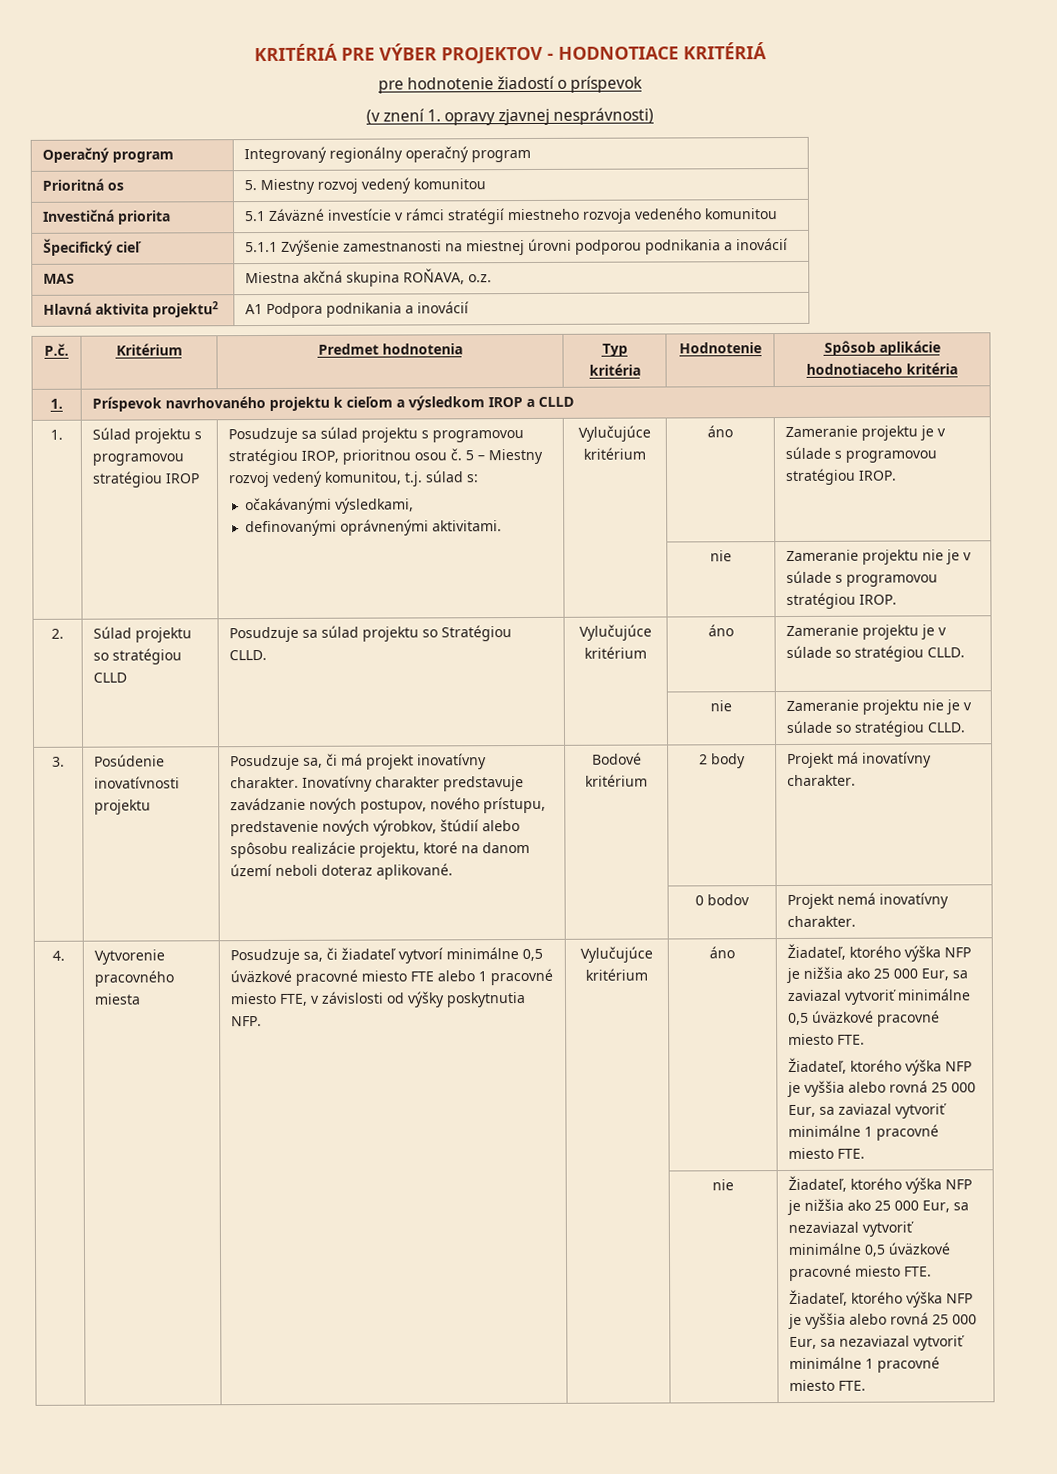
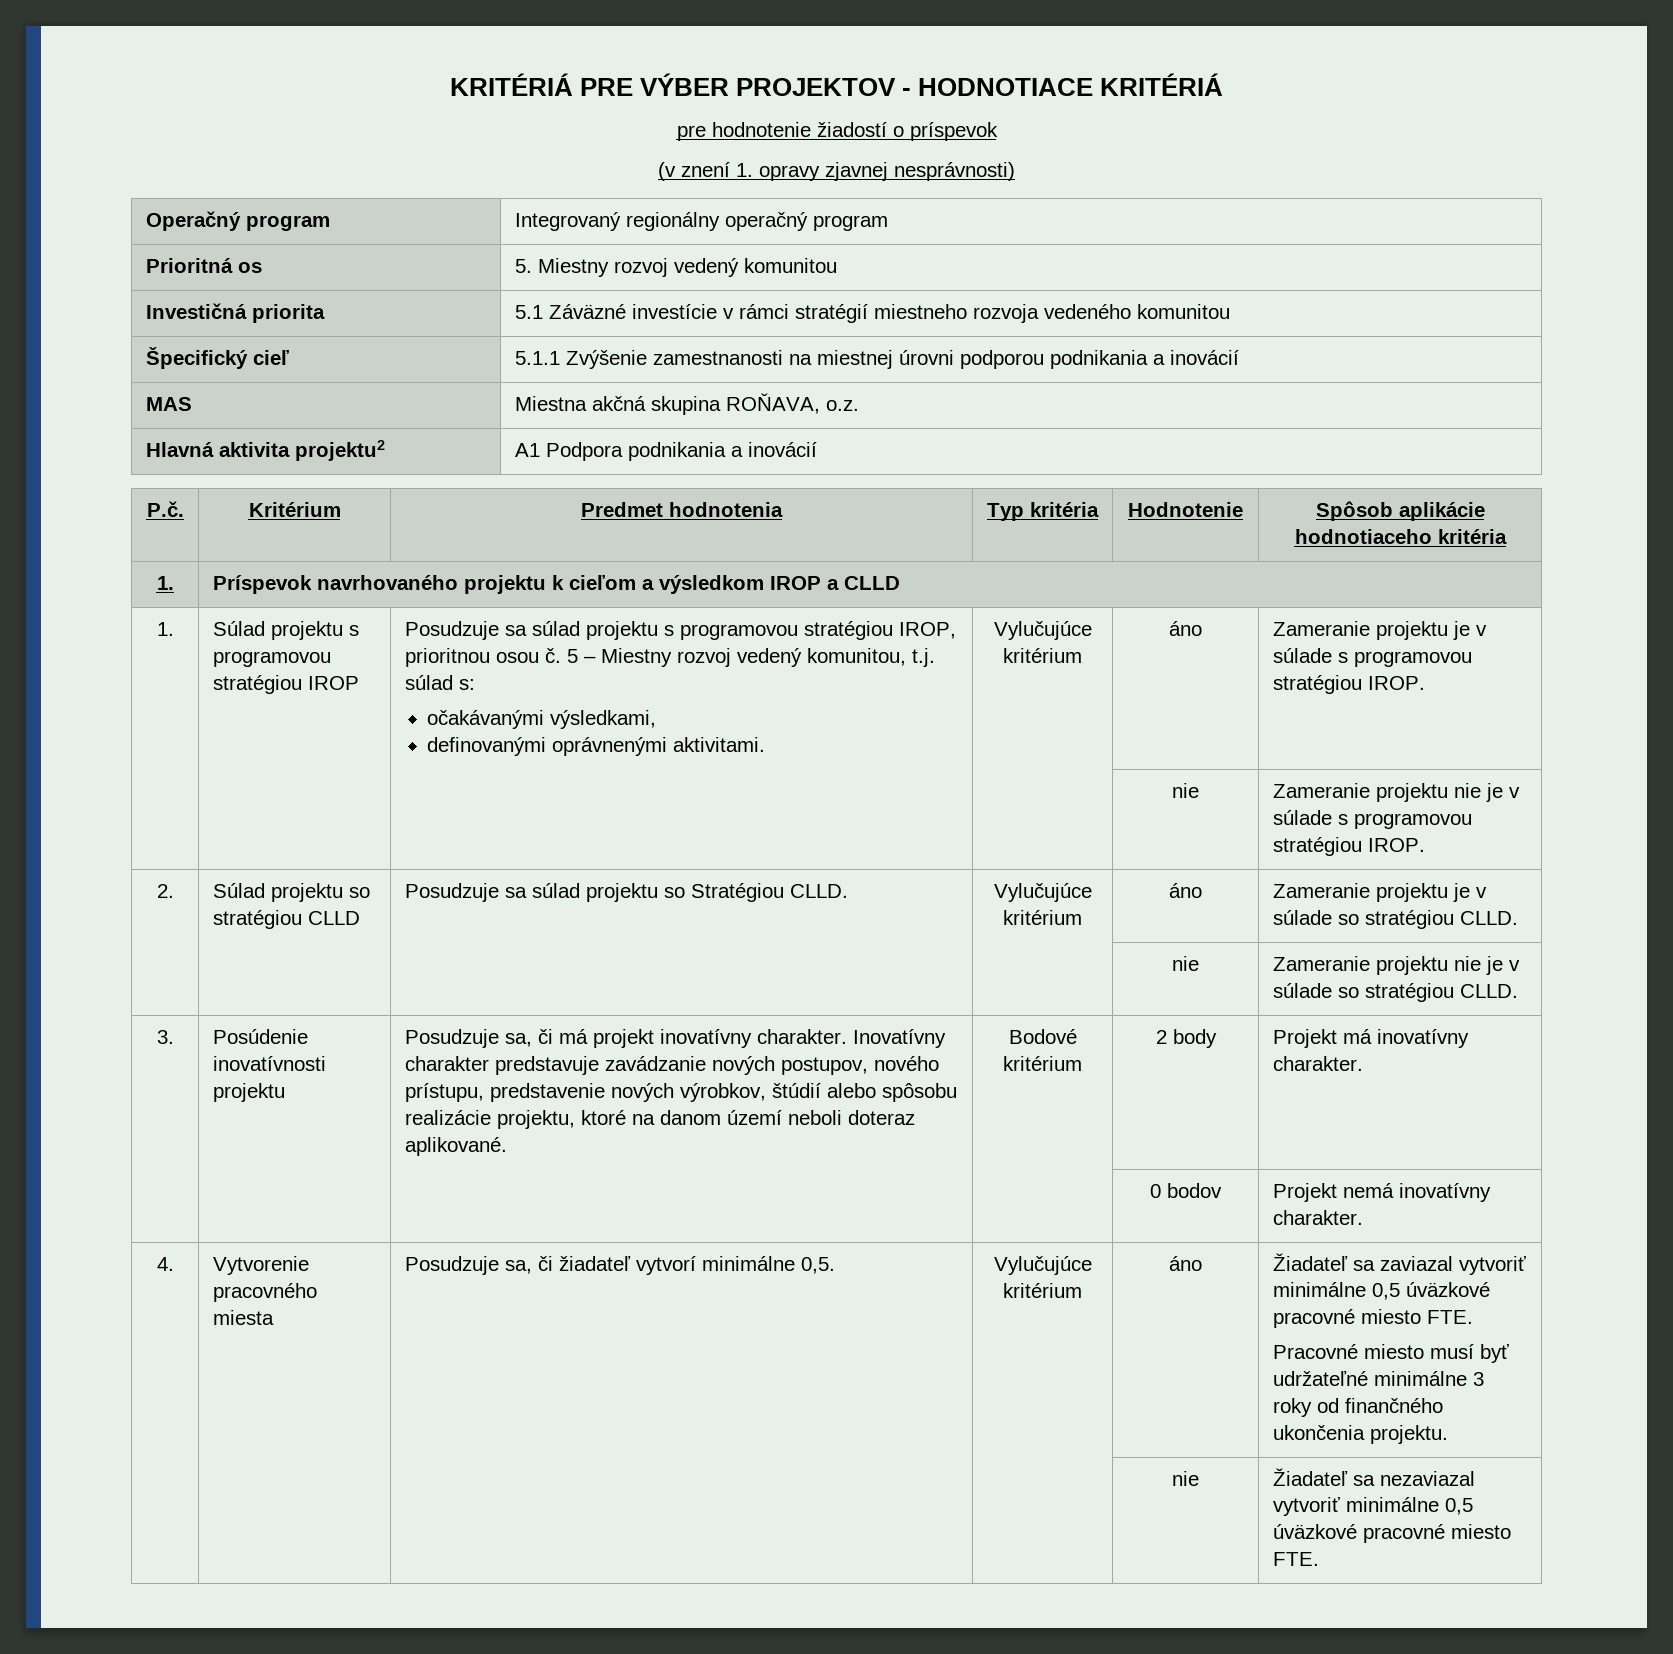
- Posudzuje sa, či žiadateľ vytvorí minimálne 0,5 úväzkové pracovné miesto FTE alebo 1 pracovné miesto FTE, v závislosti od výšky poskytnutia NFP. | Vylučujúce kritérium | áno | Žiadateľ, ktorého výška NFP je nižšia ako 25 000 Eur, sa zaviazal vytvoriť minimálne 0,5 úväzkové pracovné miesto FTE.
+ Posudzuje sa, či žiadateľ vytvorí minimálne 0,5. | Vylučujúce kritérium | áno | Žiadateľ sa zaviazal vytvoriť minimálne 0,5 úväzkové pracovné miesto FTE.
- Žiadateľ, ktorého výška NFP je vyššia alebo rovná 25 000 Eur, sa zaviazal vytvoriť minimálne 1 pracovné miesto FTE.
- | | | | nie | Žiadateľ, ktorého výška NFP je nižšia ako 25 000 Eur, sa nezaviazal vytvoriť minimálne 0,5 úväzkové pracovné miesto FTE.
- Žiadateľ, ktorého výška NFP je vyššia alebo rovná 25 000 Eur, sa nezaviazal vytvoriť minimálne 1 pracovné miesto FTE.
+ Pracovné miesto musí byť udržateľné minimálne 3 roky od finančného ukončenia projektu.
+ | | | | nie | Žiadateľ sa nezaviazal vytvoriť minimálne 0,5 úväzkové pracovné miesto FTE.

